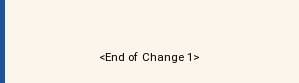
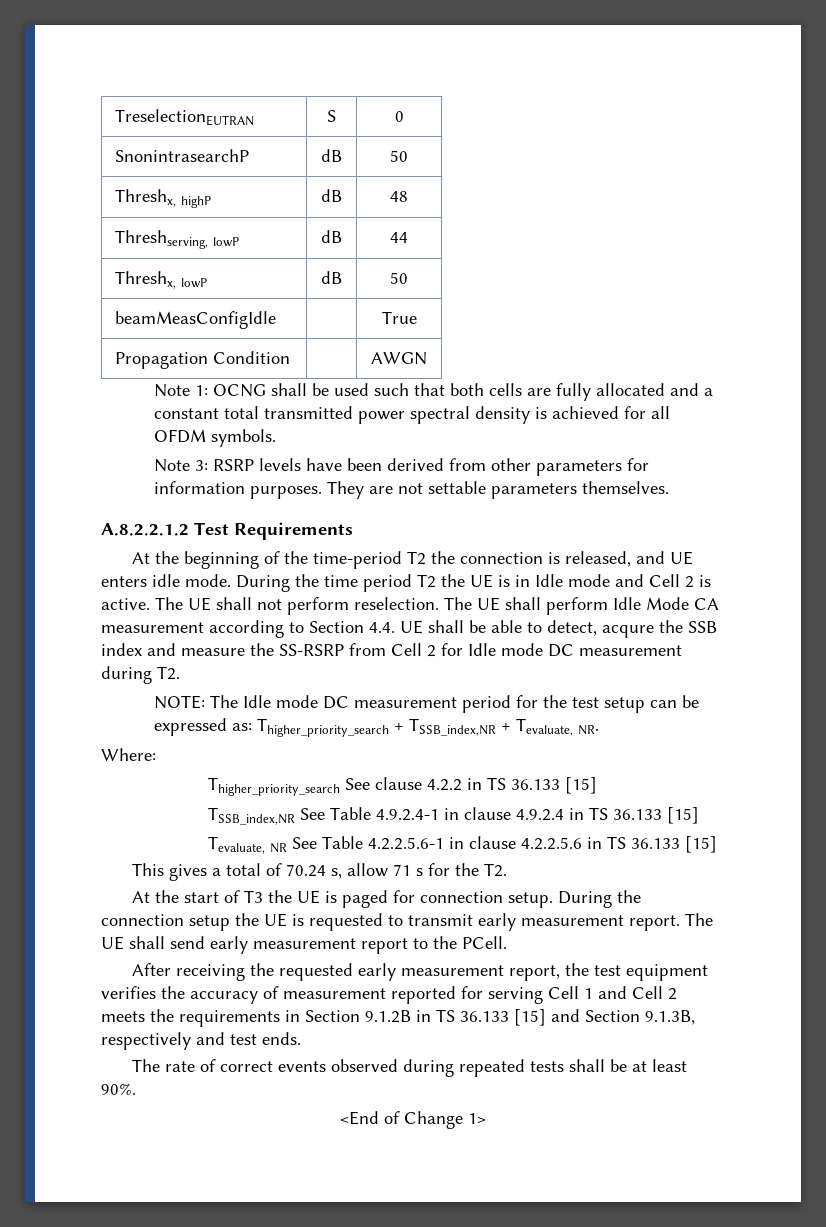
+ TreselectionEUTRAN | S | 0
+ SnonintrasearchP | dB | 50
+ Threshx, highP | dB | 48
+ Threshserving, lowP | dB | 44
+ Threshx, lowP | dB | 50
+ beamMeasConfigIdle | | True
+ Propagation Condition | | AWGN
+ Note 1: OCNG shall be used such that both cells are fully allocated and a constant total transmitted power spectral density is achieved for all OFDM symbols.
+ Note 3: RSRP levels have been derived from other parameters for information purposes. They are not settable parameters themselves.
+ A.8.2.2.1.2 Test Requirements
+ At the beginning of the time-period T2 the connection is released, and UE enters idle mode. During the time period T2 the UE is in Idle mode and Cell 2 is active. The UE shall not perform reselection. The UE shall perform Idle Mode CA measurement according to Section 4.4. UE shall be able to detect, acqure the SSB index and measure the SS-RSRP from Cell 2 for Idle mode DC measurement during T2.
+ NOTE: The Idle mode DC measurement period for the test setup can be expressed as: Thigher_priority_search + TSSB_index,NR + Tevaluate, NR.
+ Where:
+ Thigher_priority_search See clause 4.2.2 in TS 36.133 [15]
+ TSSB_index,NR See Table 4.9.2.4-1 in clause 4.9.2.4 in TS 36.133 [15]
+ Tevaluate, NR See Table 4.2.2.5.6-1 in clause 4.2.2.5.6 in TS 36.133 [15]
+ This gives a total of 70.24 s, allow 71 s for the T2.
+ At the start of T3 the UE is paged for connection setup. During the connection setup the UE is requested to transmit early measurement report. The UE shall send early measurement report to the PCell.
+ After receiving the requested early measurement report, the test equipment verifies the accuracy of measurement reported for serving Cell 1 and Cell 2 meets the requirements in Section 9.1.2B in TS 36.133 [15] and Section 9.1.3B, respectively and test ends.
+ The rate of correct events observed during repeated tests shall be at least 90%.

